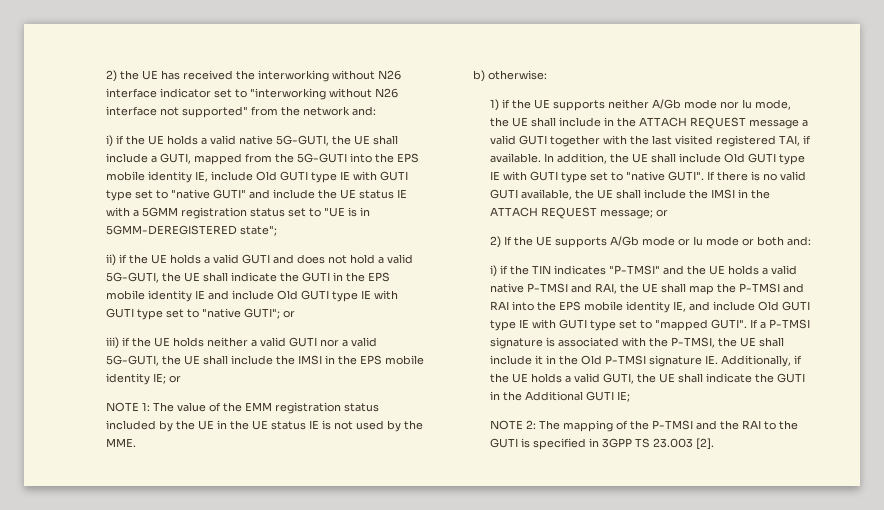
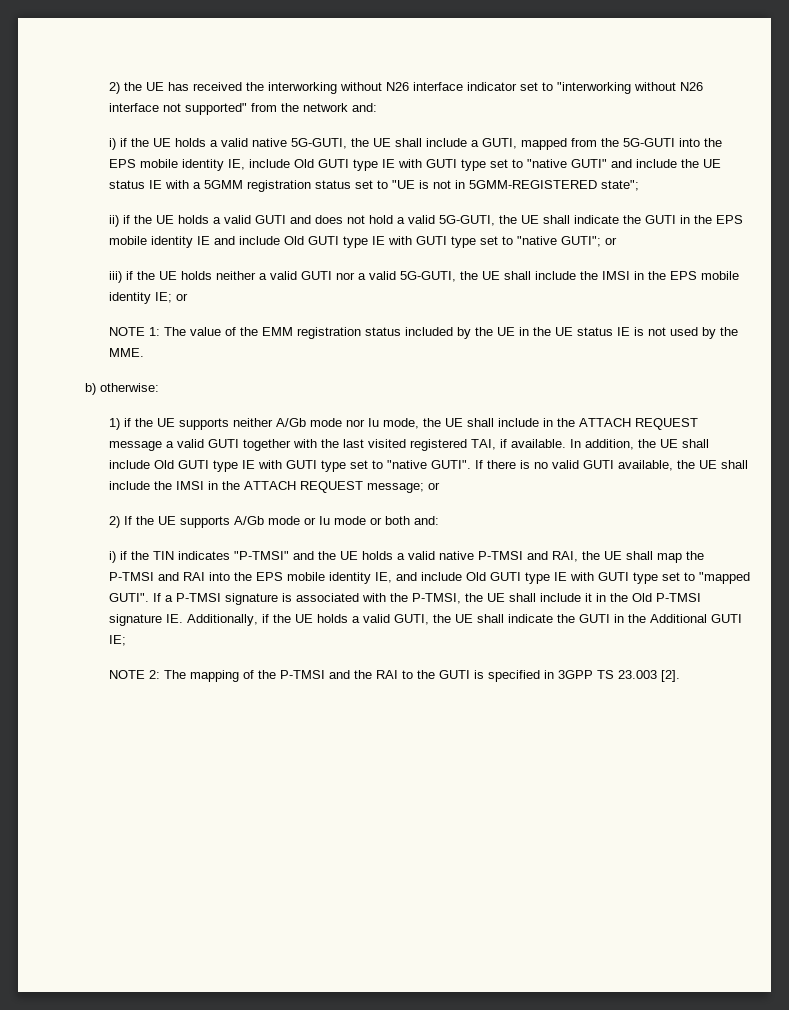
- i) if the UE holds a valid native 5G-GUTI, the UE shall include a GUTI, mapped from the 5G-GUTI into the EPS mobile identity IE, include Old GUTI type IE with GUTI type set to "native GUTI" and include the UE status IE with a 5GMM registration status set to "UE is in 5GMM-DEREGISTERED state";
+ i) if the UE holds a valid native 5G-GUTI, the UE shall include a GUTI, mapped from the 5G-GUTI into the EPS mobile identity IE, include Old GUTI type IE with GUTI type set to "native GUTI" and include the UE status IE with a 5GMM registration status set to "UE is not in 5GMM-REGISTERED state";

